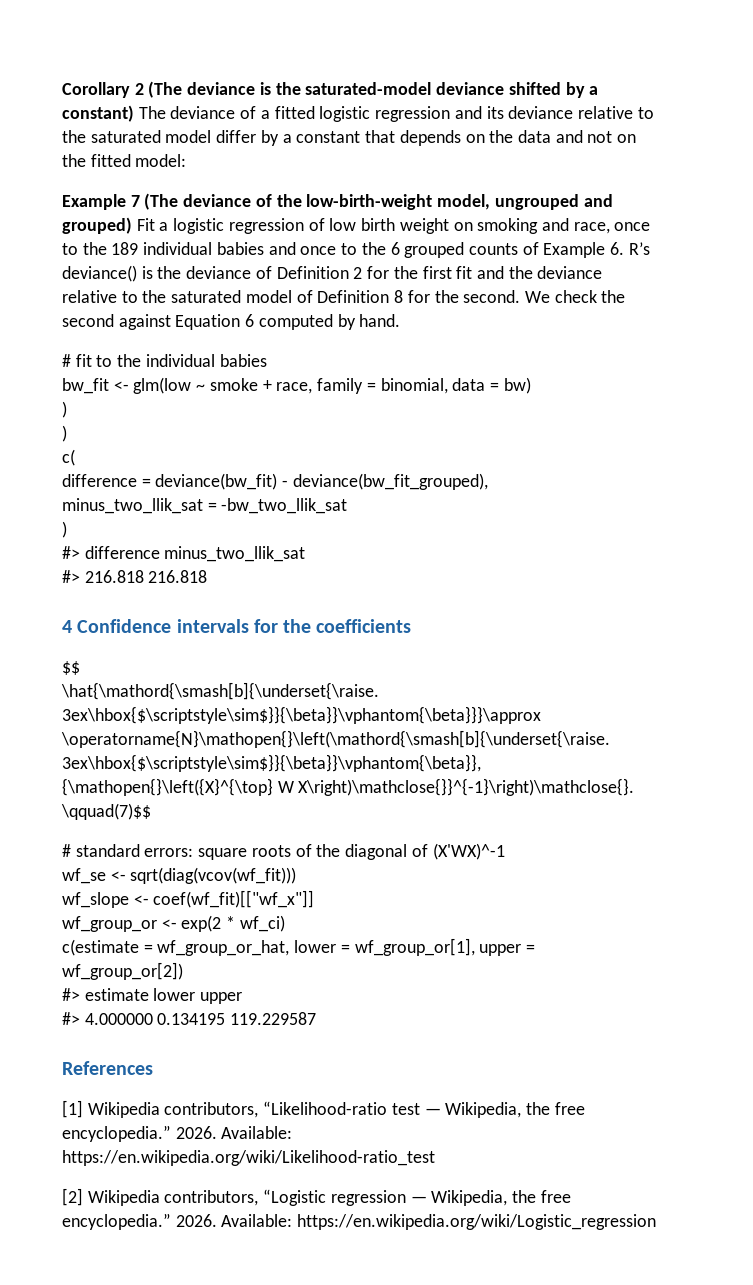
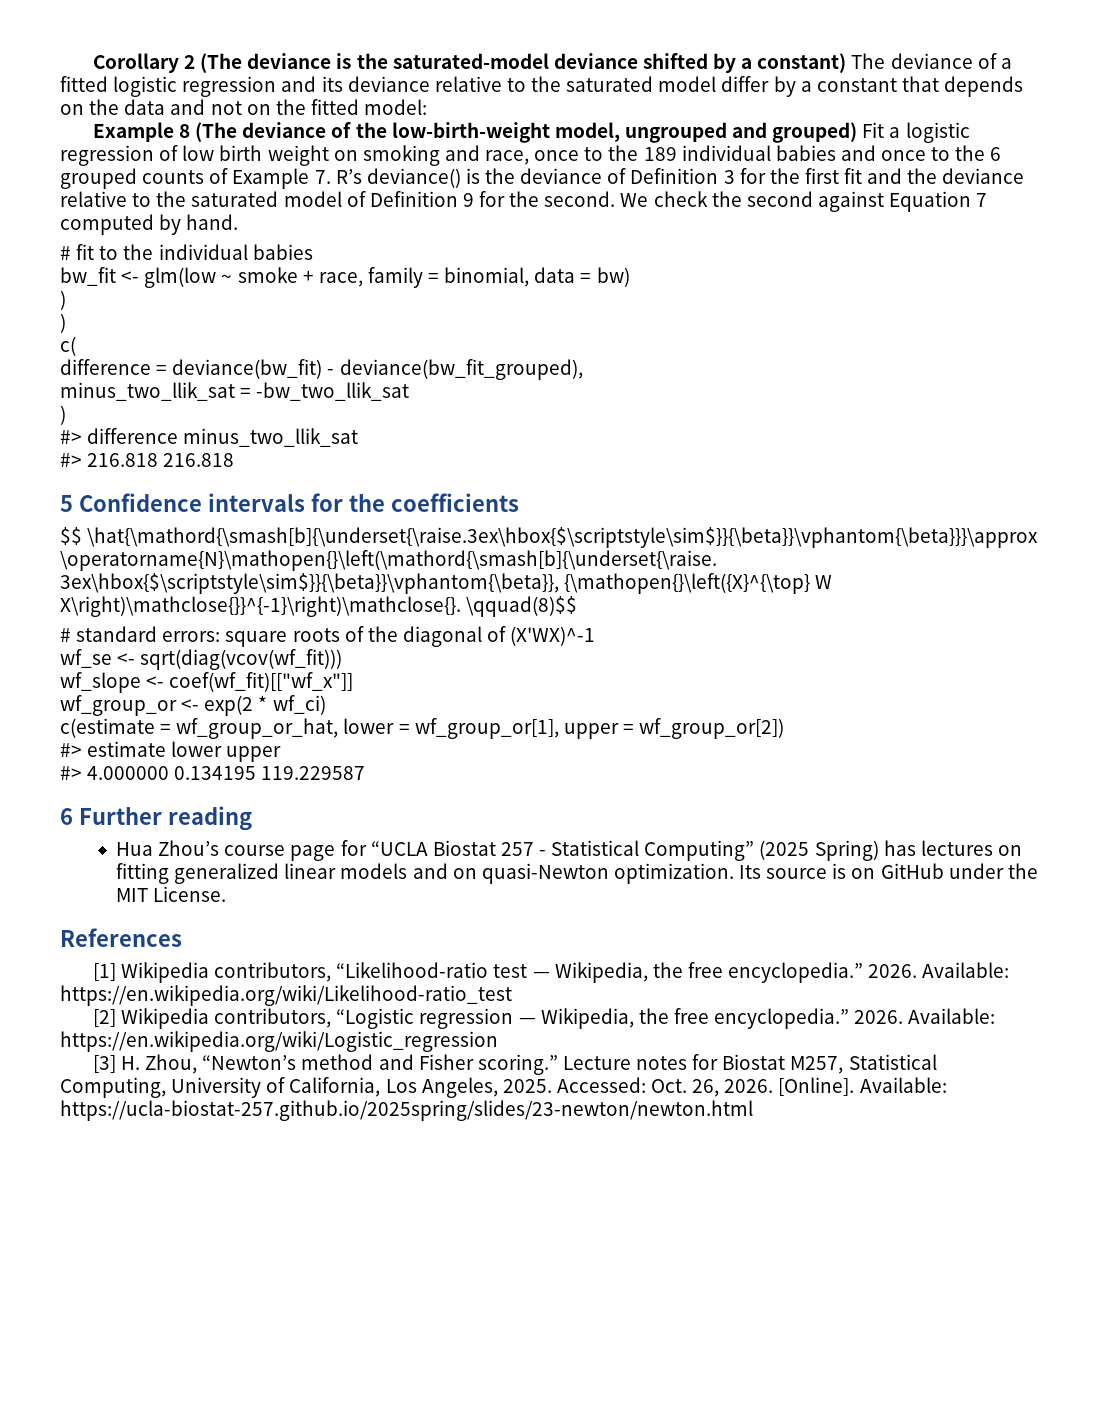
- Example 7 (The deviance of the low-birth-weight model, ungrouped and grouped) Fit a logistic regression of low birth weight on smoking and race, once to the 189 individual babies and once to the 6 grouped counts of Example 6. R’s deviance() is the deviance of Definition 2 for the first fit and the deviance relative to the saturated model of Definition 8 for the second.
+ Example 8 (The deviance of the low-birth-weight model, ungrouped and grouped) Fit a logistic regression of low birth weight on smoking and race, once to the 189 individual babies and once to the 6 grouped counts of Example 7. R’s deviance() is the deviance of Definition 3 for the first fit and the deviance relative to the saturated model of Definition 9 for the second.
- We check the second against Equation 6 computed by hand.
+ We check the second against Equation 7 computed by hand.
- 4 Confidence intervals for the coefficients
+ 5 Confidence intervals for the coefficients
- \qquad(7)$$
+ \qquad(8)$$
+ 6 Further reading
+ Hua Zhou’s course page for “UCLA Biostat 257 - Statistical Computing” (2025 Spring) has lectures on fitting generalized linear models and on quasi-Newton optimization. Its source is on GitHub under the MIT License.
+ [3] H. Zhou, “Newton’s method and Fisher scoring.” Lecture notes for Biostat M257, Statistical Computing, University of California, Los Angeles, 2025. Accessed: Oct. 26, 2026. [Online]. Available: https://ucla-biostat-257.github.io/2025spring/slides/23-newton/newton.html

